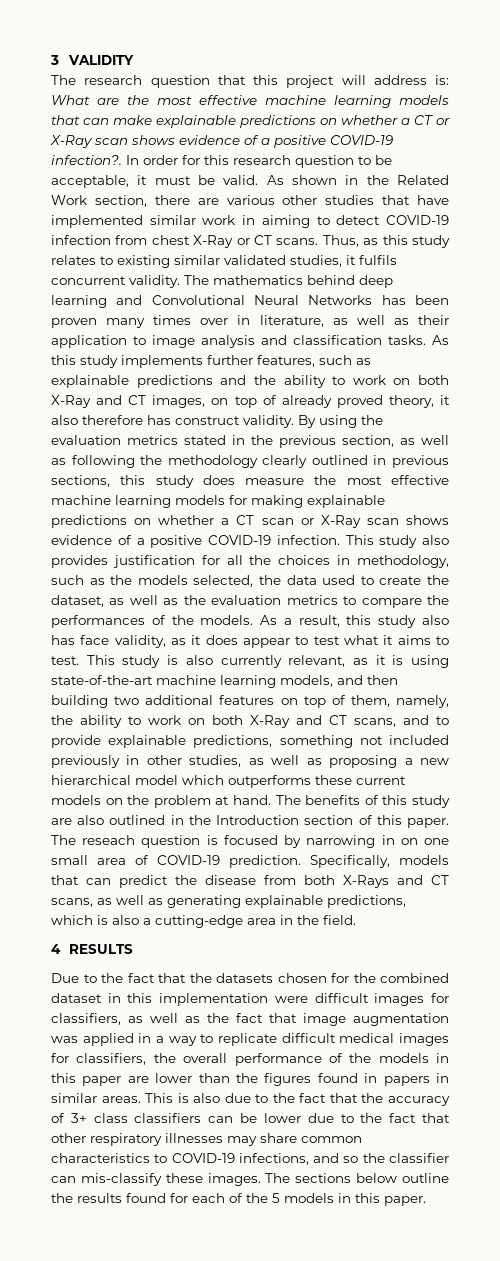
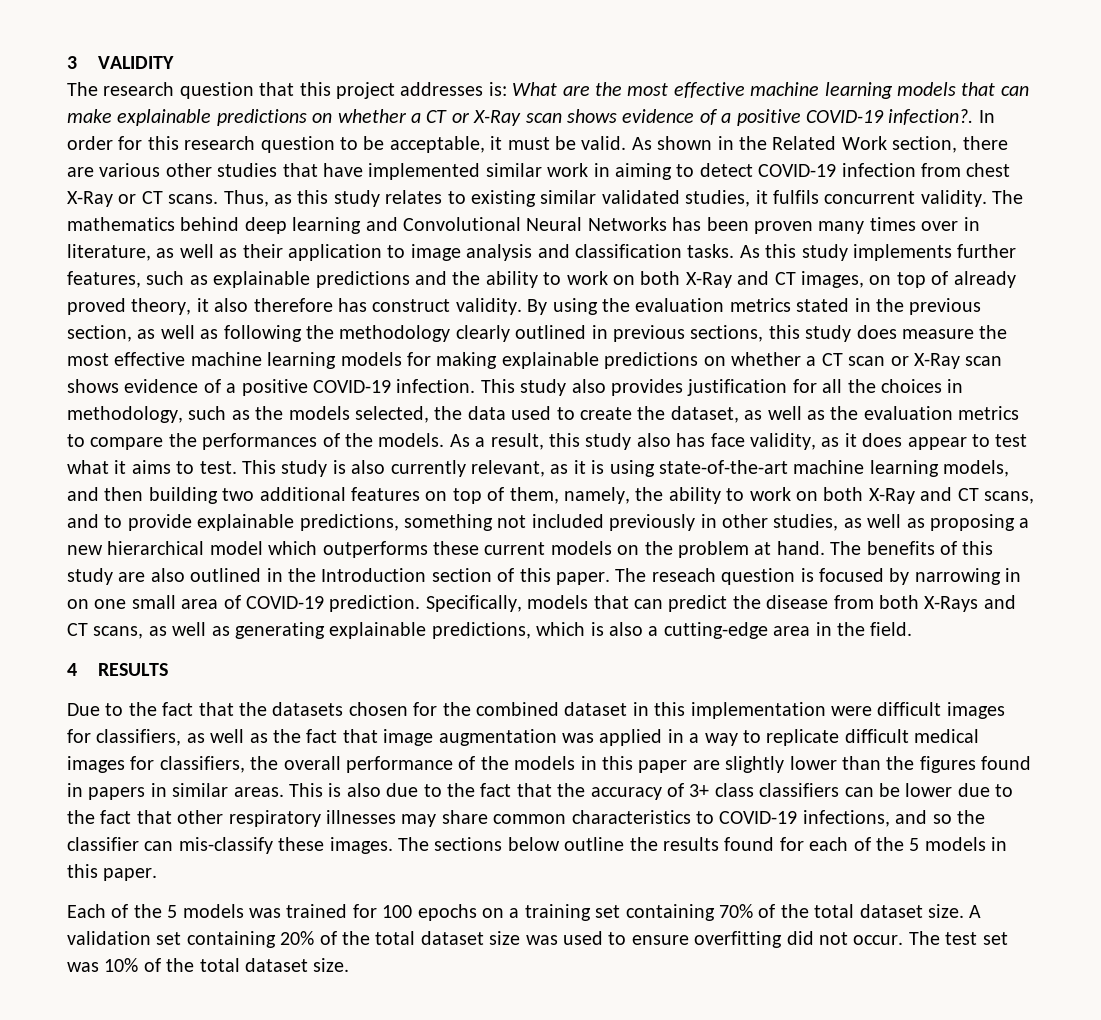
- The research question that this project will address is: What are the most effective machine learning models that can make explainable predictions on whether a CT or X-Ray scan shows evidence of a positive COVID-19 infection?.
+ The research question that this project addresses is: What are the most effective machine learning models that can make explainable predictions on whether a CT or X-Ray scan shows evidence of a positive COVID-19 infection?.
- Due to the fact that the datasets chosen for the combined dataset in this implementation were difficult images for classifiers, as well as the fact that image augmentation was applied in a way to replicate difficult medical images for classifiers, the overall performance of the models in this paper are lower than the figures found in papers in similar areas.
+ Due to the fact that the datasets chosen for the combined dataset in this implementation were difficult images for classifiers, as well as the fact that image augmentation was applied in a way to replicate difficult medical images for classifiers, the overall performance of the models in this paper are slightly lower than the figures found in papers in similar areas.
+ Each of the 5 models was trained for 100 epochs on a training set containing 70% of the total dataset size. A validation set containing 20% of the total dataset size was used to ensure overfitting did not occur. The test set was 10% of the total dataset size.

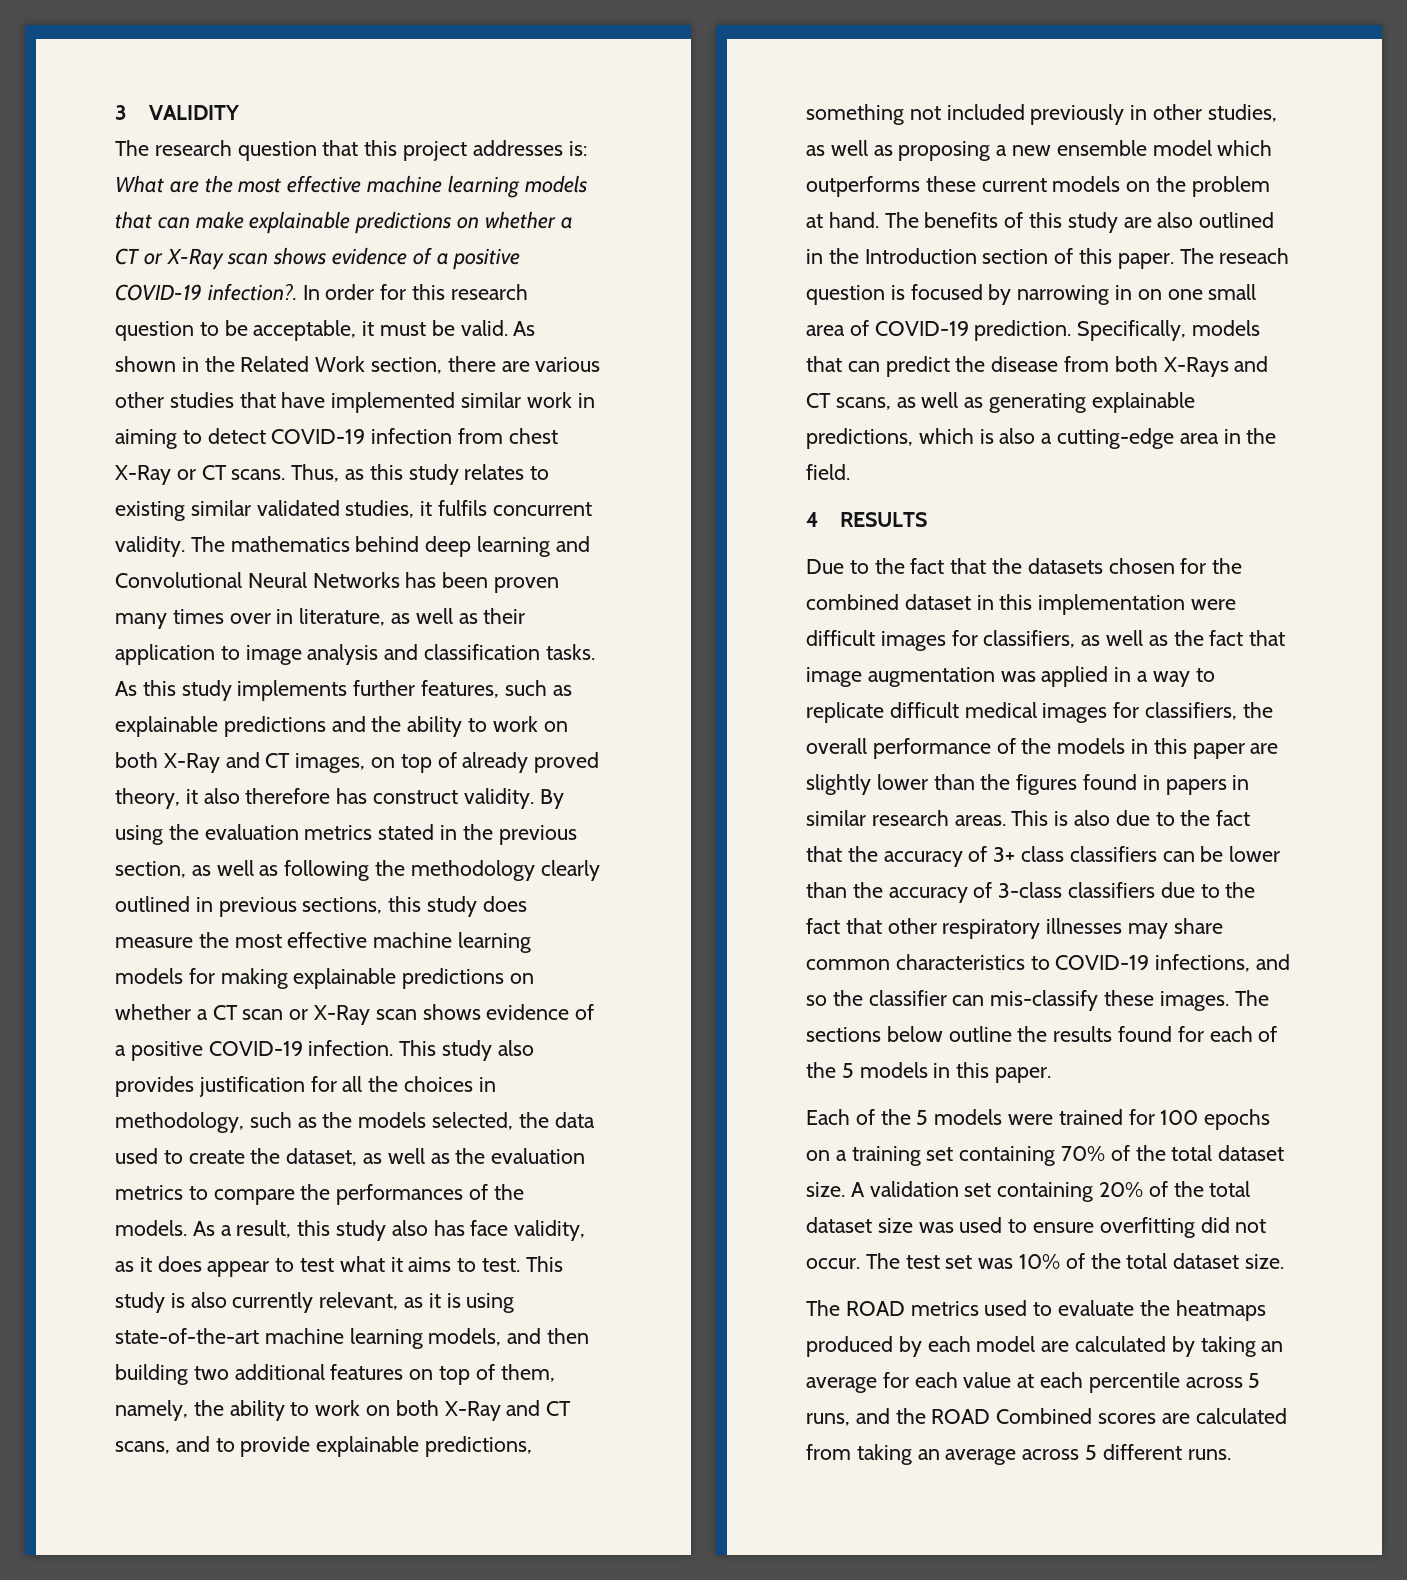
- This study is also currently relevant, as it is using state-of-the-art machine learning models, and then building two additional features on top of them, namely, the ability to work on both X-Ray and CT scans, and to provide explainable predictions, something not included previously in other studies, as well as proposing a new hierarchical model which outperforms these current models on the problem at hand.
+ This study is also currently relevant, as it is using state-of-the-art machine learning models, and then building two additional features on top of them, namely, the ability to work on both X-Ray and CT scans, and to provide explainable predictions, something not included previously in other studies, as well as proposing a new ensemble model which outperforms these current models on the problem at hand.
- Due to the fact that the datasets chosen for the combined dataset in this implementation were difficult images for classifiers, as well as the fact that image augmentation was applied in a way to replicate difficult medical images for classifiers, the overall performance of the models in this paper are slightly lower than the figures found in papers in similar areas.
+ Due to the fact that the datasets chosen for the combined dataset in this implementation were difficult images for classifiers, as well as the fact that image augmentation was applied in a way to replicate difficult medical images for classifiers, the overall performance of the models in this paper are slightly lower than the figures found in papers in similar research areas.
- This is also due to the fact that the accuracy of 3+ class classifiers can be lower due to the fact that other respiratory illnesses may share common characteristics to COVID-19 infections, and so the classifier can mis-classify these images.
+ This is also due to the fact that the accuracy of 3+ class classifiers can be lower than the accuracy of 3-class classifiers due to the fact that other respiratory illnesses may share common characteristics to COVID-19 infections, and so the classifier can mis-classify these images.
- Each of the 5 models was trained for 100 epochs on a training set containing 70% of the total dataset size.
+ Each of the 5 models were trained for 100 epochs on a training set containing 70% of the total dataset size.
+ The ROAD metrics used to evaluate the heatmaps produced by each model are calculated by taking an average for each value at each percentile across 5 runs, and the ROAD Combined scores are calculated from taking an average across 5 different runs.

